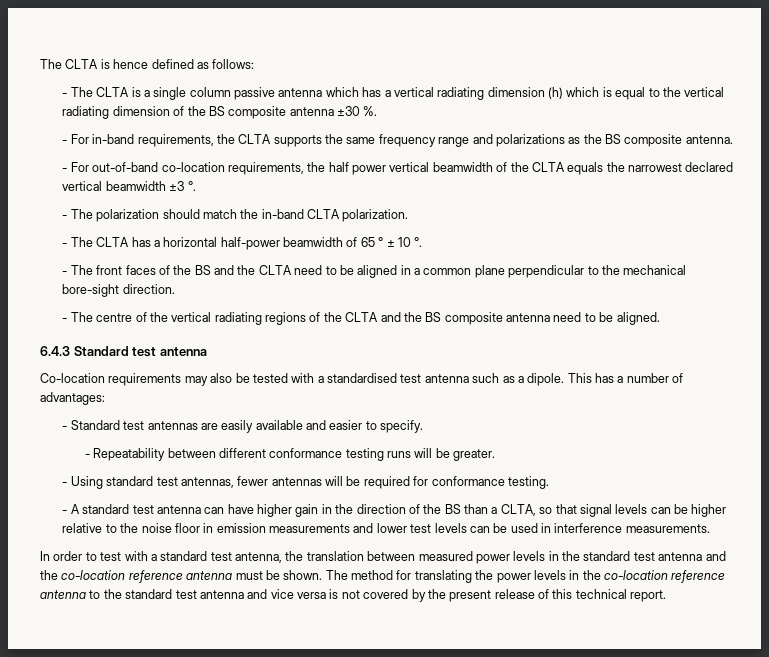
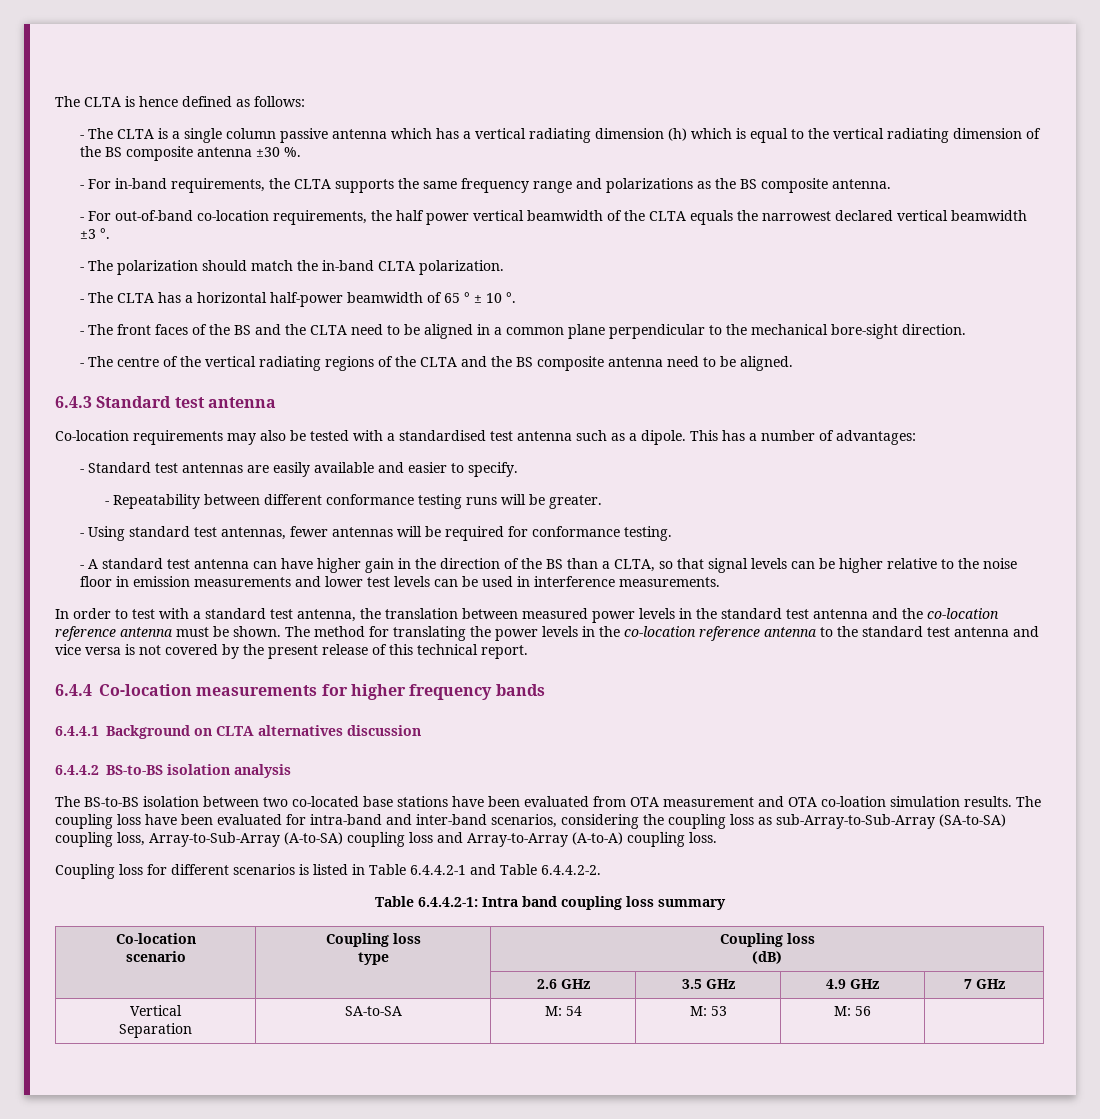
+ 6.4.4 Co-location measurements for higher frequency bands
+ 6.4.4.1 Background on CLTA alternatives discussion
+ 6.4.4.2 BS-to-BS isolation analysis
+ The BS-to-BS isolation between two co-located base stations have been evaluated from OTA measurement and OTA co-loation simulation results. The coupling loss have been evaluated for intra-band and inter-band scenarios, considering the coupling loss as sub-Array-to-Sub-Array (SA-to-SA) coupling loss, Array-to-Sub-Array (A-to-SA) coupling loss and Array-to-Array (A-to-A) coupling loss.
+ Coupling loss for different scenarios is listed in Table 6.4.4.2-1 and Table 6.4.4.2-2.
+ Table 6.4.4.2-1: Intra band coupling loss summary
+ Co-location
+ scenario | Coupling loss
+ type | Coupling loss
+ (dB)
+ | | 2.6 GHz | 3.5 GHz | 4.9 GHz | 7 GHz
+ Vertical
+ Separation | SA-to-SA | M: 54 | M: 53 | M: 56 |

